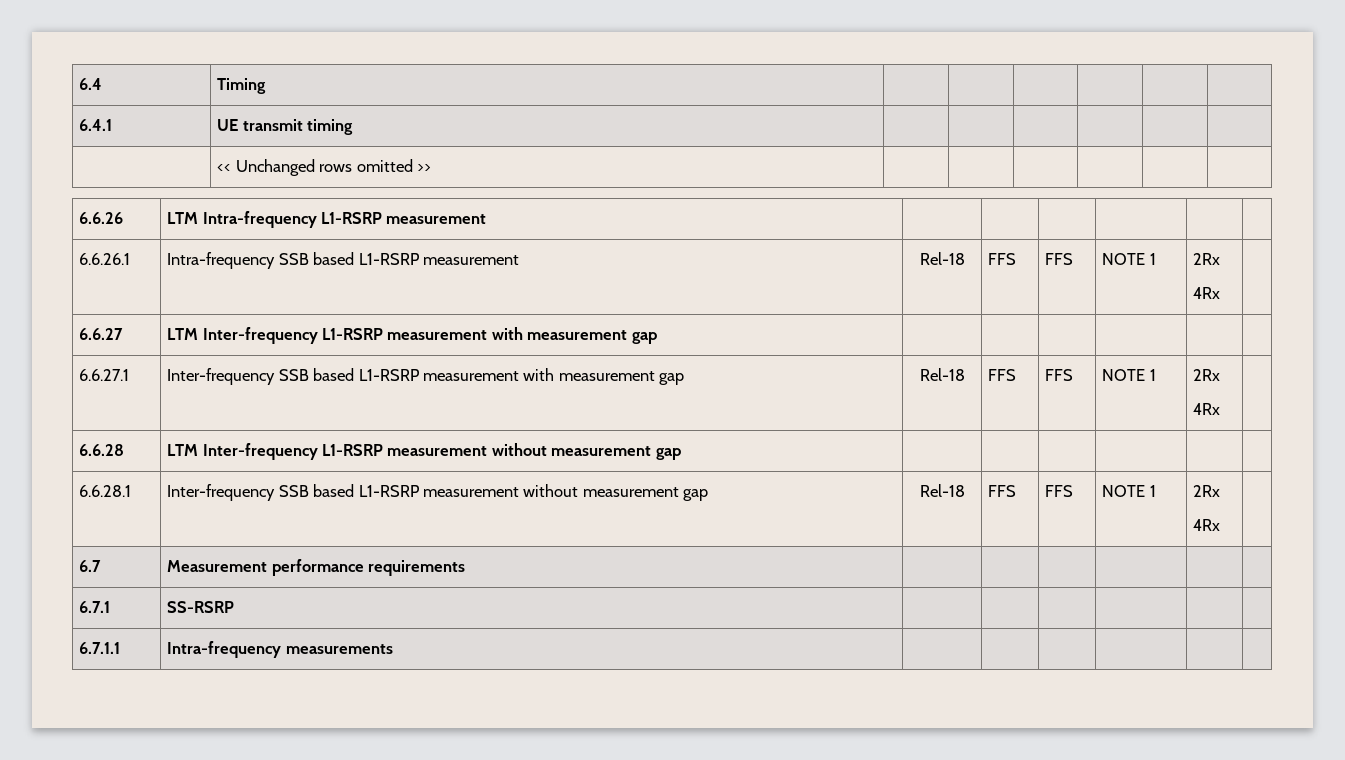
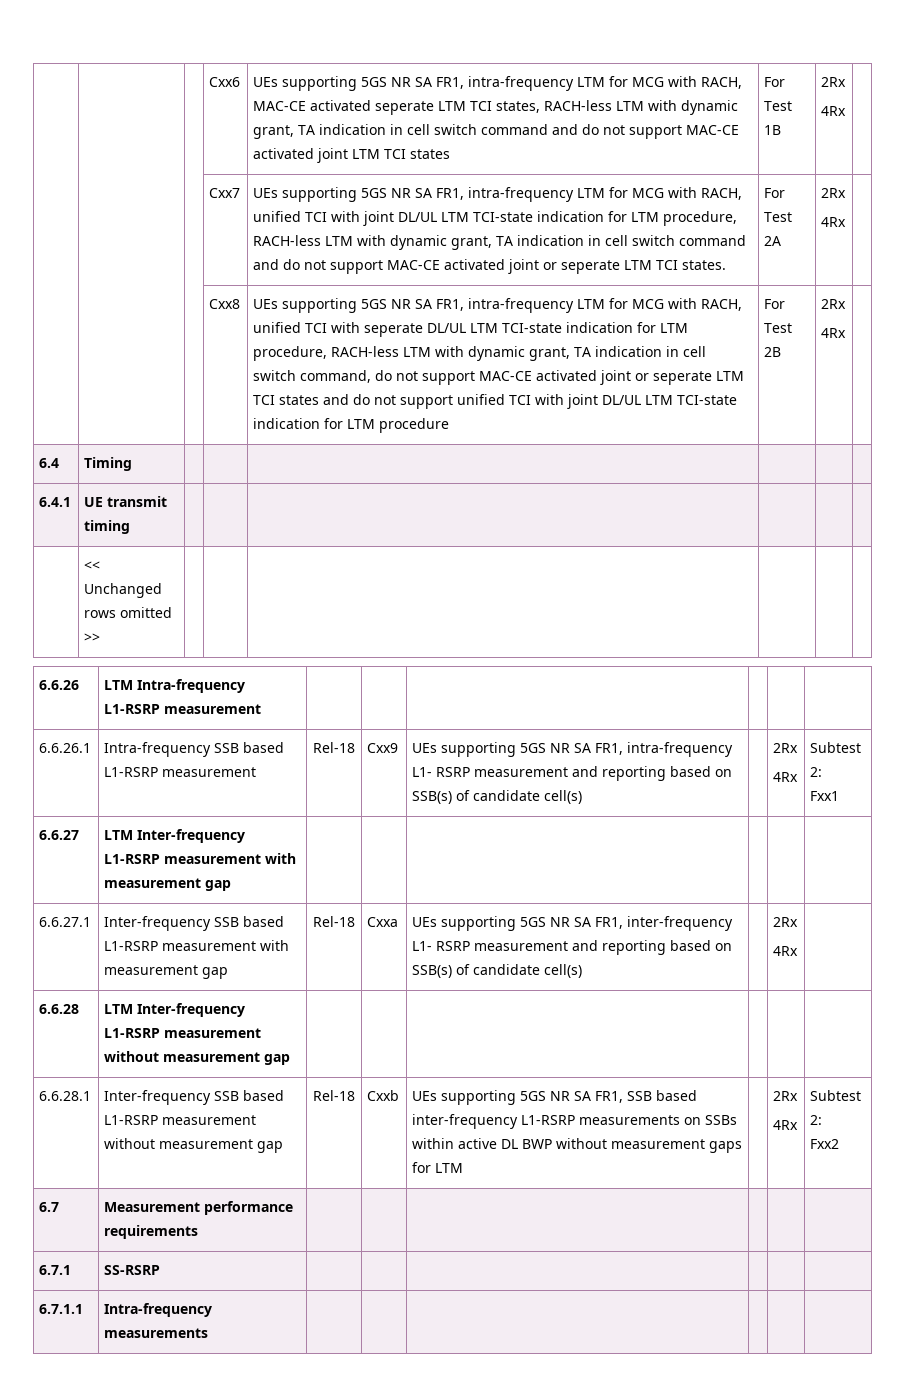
+ Cxx6 | UEs supporting 5GS NR SA FR1, intra-frequency LTM for MCG with RACH, MAC-CE activated seperate LTM TCI states, RACH-less LTM with dynamic grant, TA indication in cell switch command and do not support MAC-CE activated joint LTM TCI states | For Test 1B | 2Rx
+ 4Rx |
+ | | | Cxx7 | UEs supporting 5GS NR SA FR1, intra-frequency LTM for MCG with RACH, unified TCI with joint DL/UL LTM TCI-state indication for LTM procedure, RACH-less LTM with dynamic grant, TA indication in cell switch command and do not support MAC-CE activated joint or seperate LTM TCI states. | For Test 2A | 2Rx
+ 4Rx |
+ | | | Cxx8 | UEs supporting 5GS NR SA FR1, intra-frequency LTM for MCG with RACH, unified TCI with seperate DL/UL LTM TCI-state indication for LTM procedure, RACH-less LTM with dynamic grant, TA indication in cell switch command, do not support MAC-CE activated joint or seperate LTM TCI states and do not support unified TCI with joint DL/UL LTM TCI-state indication for LTM procedure | For Test 2B | 2Rx
+ 4Rx
- 6.6.26.1 | Intra-frequency SSB based L1-RSRP measurement | Rel-18 | FFS | FFS | NOTE 1 | 2Rx
- 4Rx |
+ 6.6.26.1 | Intra-frequency SSB based L1-RSRP measurement | Rel-18 | Cxx9 | UEs supporting 5GS NR SA FR1, intra-frequency L1- RSRP measurement and reporting based on SSB(s) of candidate cell(s) | | 2Rx
+ 4Rx | Subtest 2:
+ Fxx1
- 6.6.27.1 | Inter-frequency SSB based L1-RSRP measurement with measurement gap | Rel-18 | FFS | FFS | NOTE 1 | 2Rx
+ 6.6.27.1 | Inter-frequency SSB based L1-RSRP measurement with measurement gap | Rel-18 | Cxxa | UEs supporting 5GS NR SA FR1, inter-frequency L1- RSRP measurement and reporting based on SSB(s) of candidate cell(s) | | 2Rx
- 6.6.28.1 | Inter-frequency SSB based L1-RSRP measurement without measurement gap | Rel-18 | FFS | FFS | NOTE 1 | 2Rx
- 4Rx |
+ 6.6.28.1 | Inter-frequency SSB based L1-RSRP measurement without measurement gap | Rel-18 | Cxxb | UEs supporting 5GS NR SA FR1, SSB based inter-frequency L1-RSRP measurements on SSBs within active DL BWP without measurement gaps for LTM | | 2Rx
+ 4Rx | Subtest 2:
+ Fxx2

